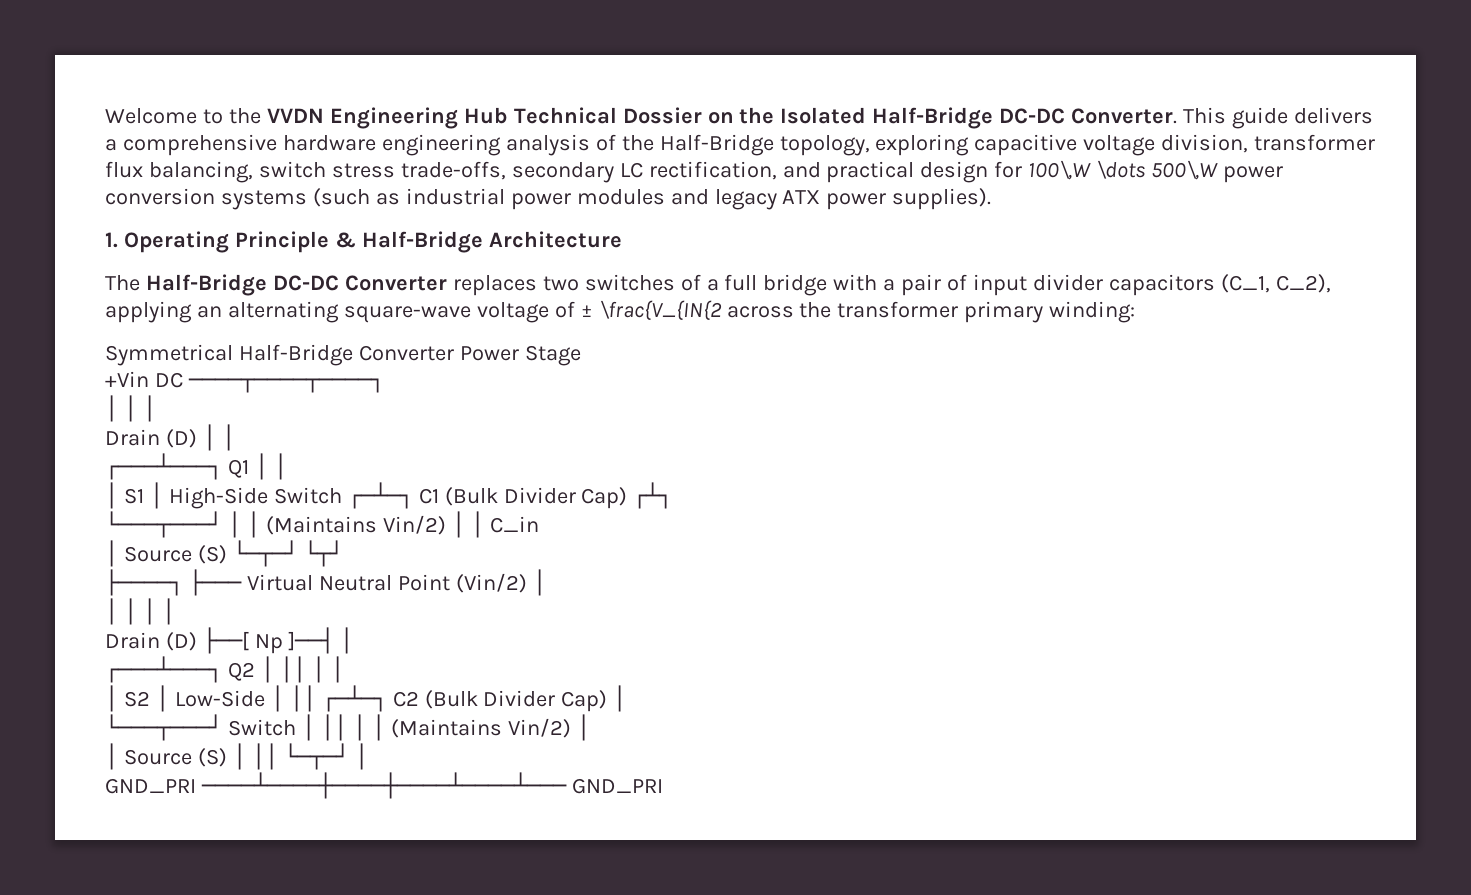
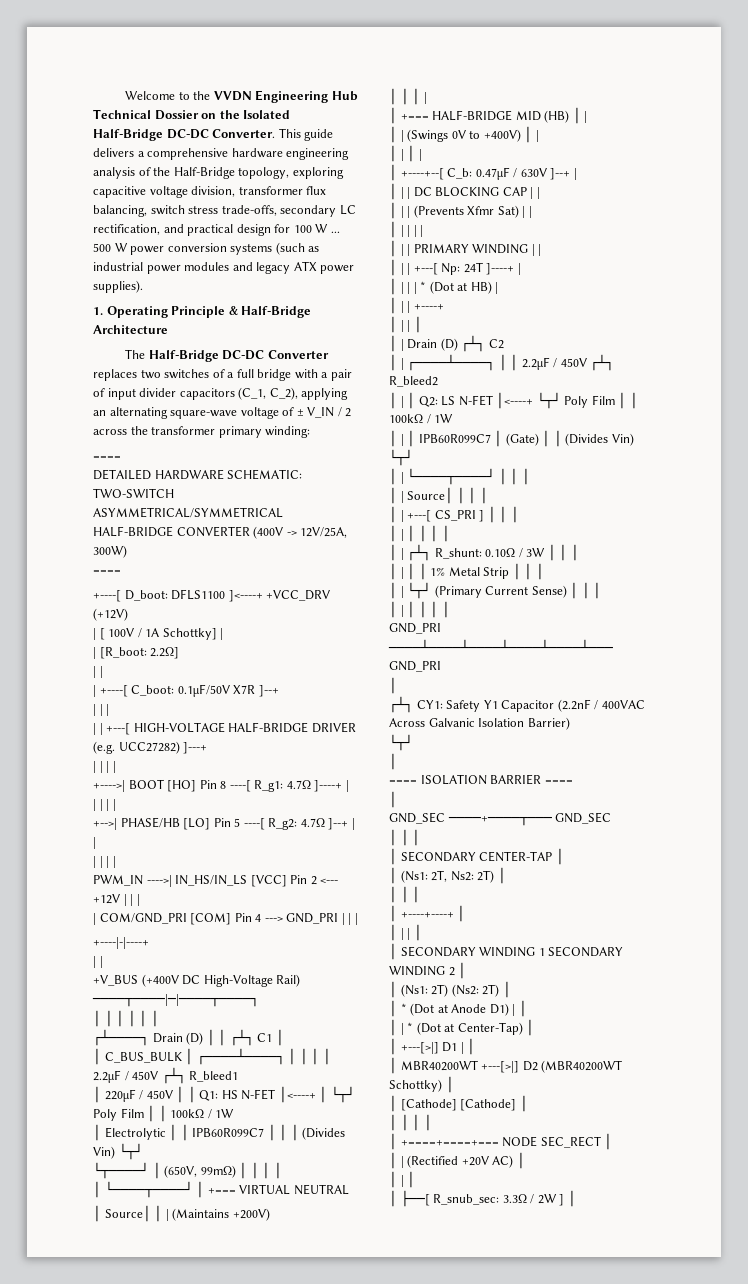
- This guide delivers a comprehensive hardware engineering analysis of the Half-Bridge topology, exploring capacitive voltage division, transformer flux balancing, switch stress trade-offs, secondary LC rectification, and practical design for 100\,W \dots 500\,W power conversion systems (such as industrial power modules and legacy ATX power supplies).
+ This guide delivers a comprehensive hardware engineering analysis of the Half-Bridge topology, exploring capacitive voltage division, transformer flux balancing, switch stress trade-offs, secondary LC rectification, and practical design for 100 W ... 500 W power conversion systems (such as industrial power modules and legacy ATX power supplies).
- The Half-Bridge DC-DC Converter replaces two switches of a full bridge with a pair of input divider capacitors (C_1, C_2), applying an alternating square-wave voltage of ± \frac{V_{IN{2 across the transformer primary winding:
- Symmetrical Half-Bridge Converter Power Stage
- +Vin DC ────┬────┬────┐
+ The Half-Bridge DC-DC Converter replaces two switches of a full bridge with a pair of input divider capacitors (C_1, C_2), applying an alternating square-wave voltage of ± V_IN / 2 across the transformer primary winding:
+ ====
+ DETAILED HARDWARE SCHEMATIC: TWO-SWITCH ASYMMETRICAL/SYMMETRICAL HALF-BRIDGE CONVERTER (400V -> 12V/25A, 300W)
+ ====
+ +----[ D_boot: DFLS1100 ]<----+ +VCC_DRV (+12V)
+ | [ 100V / 1A Schottky] |
+ | [R_boot: 2.2Ω]
+ | |
+ | +----[ C_boot: 0.1µF/50V X7R ]--+
+ | | |
+ | | +---[ HIGH-VOLTAGE HALF-BRIDGE DRIVER (e.g. UCC27282) ]---+
+ | | | |
+ +---->| BOOT [HO] Pin 8 ----[ R_g1: 4.7Ω ]----+ |
+ | | | |
+ +-->| PHASE/HB [LO] Pin 5 ----[ R_g2: 4.7Ω ]--+ | |
+ | | | |
+ PWM_IN ---->| IN_HS/IN_LS [VCC] Pin 2 <--- +12V | | |
+ | COM/GND_PRI [COM] Pin 4 ---> GND_PRI | | |
+ +----|-|----+
+ | |
+ +V_BUS (+400V DC High-Voltage Rail) ────┬────|─|────┬────┐
+ │ │ │ │ │ │
+ ┌┴────┐ Drain (D) │ │ ┌┴┐ C1 │
+ │ C_BUS_BULK │ ┌────┴────┐ │ │ │ │ 2.2µF / 450V ┌┴┐ R_bleed1
+ │ 220µF / 450V │ │ Q1: HS N-FET │<----+ │ └┬┘ Poly Film │ │ 100kΩ / 1W
+ │ Electrolytic │ │ IPB60R099C7 │ │ │ (Divides Vin) └┬┘
+ └┬────┘ │ (650V, 99mΩ) │ │ │ │
+ │ └────┬────┘ │ +=== VIRTUAL NEUTRAL
+ │ Source│ │ | (Maintains +200V)
+ │ │ │ |
+ │ +=== HALF-BRIDGE MID (HB) │ |
+ │ | (Swings 0V to +400V) │ |
+ │ | │ |
+ │ +----+--[ C_b: 0.47µF / 630V ]--+ |
+ │ | | DC BLOCKING CAP | |
+ │ | | (Prevents Xfmr Sat) | |
+ │ | | | |
+ │ | | PRIMARY WINDING | |
+ │ | | +---[ Np: 24T ]----+ |
+ │ | | | * (Dot at HB) |
+ │ | | +----+
+ │ | | │
+ │ | Drain (D) ┌┴┐ C2
+ │ | ┌────┴────┐ │ │ 2.2µF / 450V ┌┴┐ R_bleed2
+ │ | │ Q2: LS N-FET │<----+ └┬┘ Poly Film │ │ 100kΩ / 1W
+ │ | │ IPB60R099C7 │ (Gate) │ │ (Divides Vin) └┬┘
+ │ | └────┬────┘ │ │ │
+ │ | Source│ │ │ │
+ │ | +---[ CS_PRI ] │ │ │
+ │ | │ │ │ │
+ │ | ┌┴┐ R_shunt: 0.10Ω / 3W │ │ │
+ │ | │ │ 1% Metal Strip │ │ │
+ │ | └┬┘ (Primary Current Sense) │ │ │
+ │ | │ │ │ │
+ GND_PRI ────┴────┴────┴────┴────┴─── GND_PRI
+ │
+ ┌┴┐ CY1: Safety Y1 Capacitor (2.2nF / 400VAC Across Galvanic Isolation Barrier)
+ └┬┘
+ │
+ ==== ISOLATION BARRIER ====
+ │
+ GND_SEC ────+────┬─── GND_SEC
  │ │ │
- Drain (D) │ │
- ┌───┴───┐ Q1 │ │
- │ S1 │ High-Side Switch ┌─┴─┐ C1 (Bulk Divider Cap) ┌┴┐
- └───┬───┘ │ │ (Maintains Vin/2) │ │ C_in
- │ Source (S) └─┬─┘ └┬┘
- ├────┐ ├─── Virtual Neutral Point (Vin/2) │
+ │ SECONDARY CENTER-TAP │
+ │ (Ns1: 2T, Ns2: 2T) │
+ │ │ │
+ │ +----+----+ │
+ │ | | │
+ │ SECONDARY WINDING 1 SECONDARY WINDING 2 │
+ │ (Ns1: 2T) (Ns2: 2T) │
+ │ * (Dot at Anode D1) | │
+ │ | * (Dot at Center-Tap) │
+ │ +---[>|] D1 | │
+ │ MBR40200WT +---[>|] D2 (MBR40200WT Schottky) │
+ │ [Cathode] [Cathode] │
- Drain (D) ├──[ Np ]──┤ │
- ┌───┴───┐ Q2 │ ││ │ │
- │ S2 │ Low-Side │ ││ ┌─┴─┐ C2 (Bulk Divider Cap) │
- └───┬───┘ Switch │ ││ │ │ (Maintains Vin/2) │
- │ Source (S) │ ││ └─┬─┘ │
- GND_PRI ────┴────┼────┼────┴────┴─── GND_PRI
+ │ +====+====+=== NODE SEC_RECT │
+ │ | (Rectified +20V AC) │
+ │ | │
+ │ ├──[ R_snub_sec: 3.3Ω / 2W ] │

